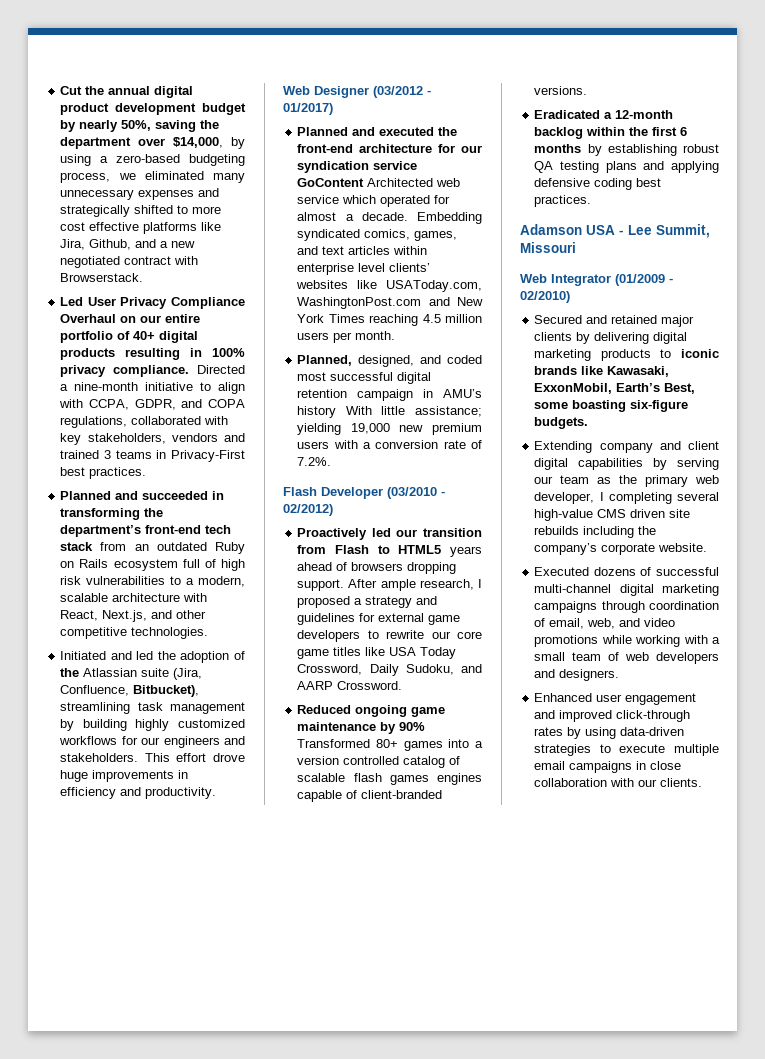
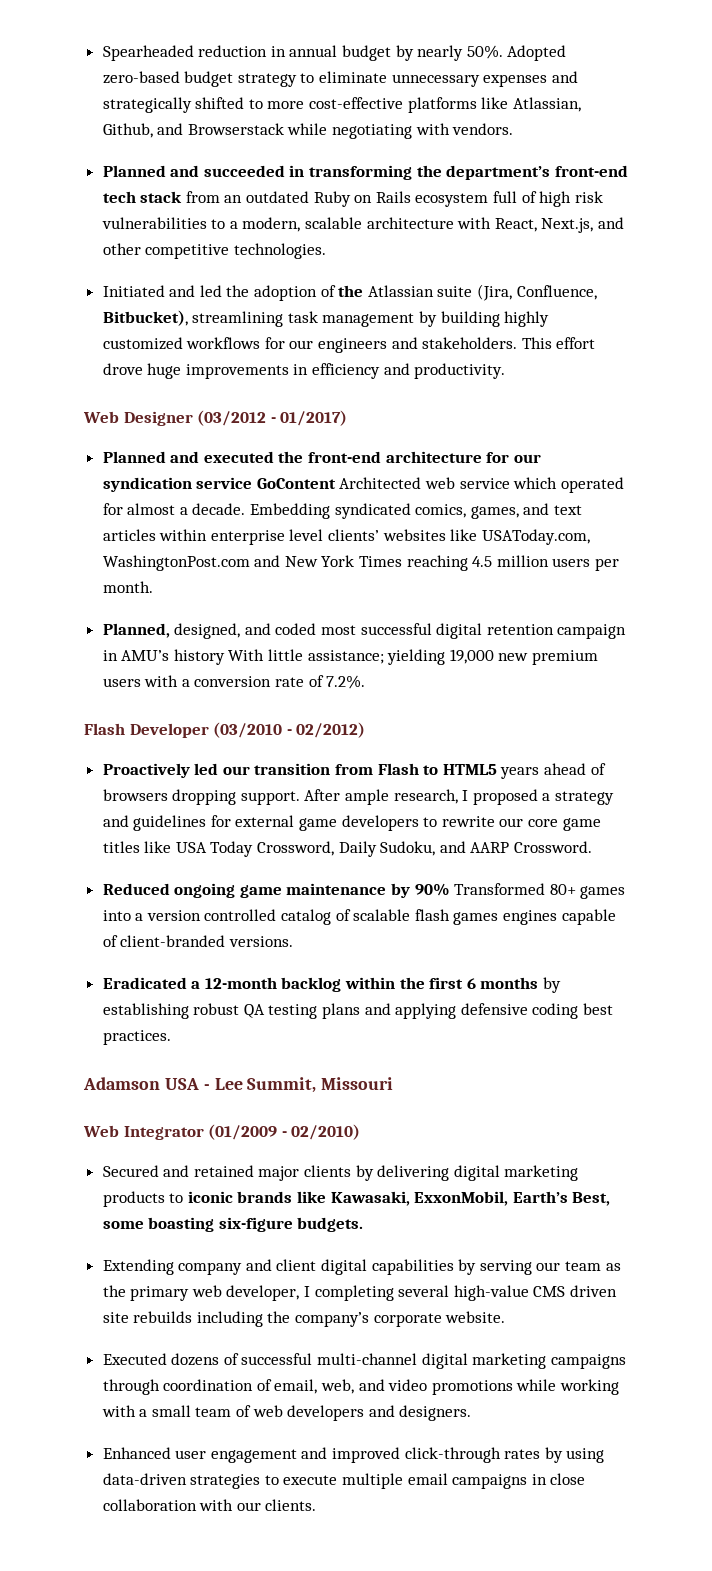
- Cut the annual digital product development budget by nearly 50%, saving the department over $14,000, by using a zero-based budgeting process, we eliminated many unnecessary expenses and strategically shifted to more cost effective platforms like Jira, Github, and a new negotiated contract with Browserstack.
- Led User Privacy Compliance Overhaul on our entire portfolio of 40+ digital products resulting in 100% privacy compliance. Directed a nine-month initiative to align with CCPA, GDPR, and COPA regulations, collaborated with key stakeholders, vendors and trained 3 teams in Privacy-First best practices.
+ Spearheaded reduction in annual budget by nearly 50%. Adopted zero-based budget strategy to eliminate unnecessary expenses and strategically shifted to more cost-effective platforms like Atlassian, Github, and Browserstack while negotiating with vendors.

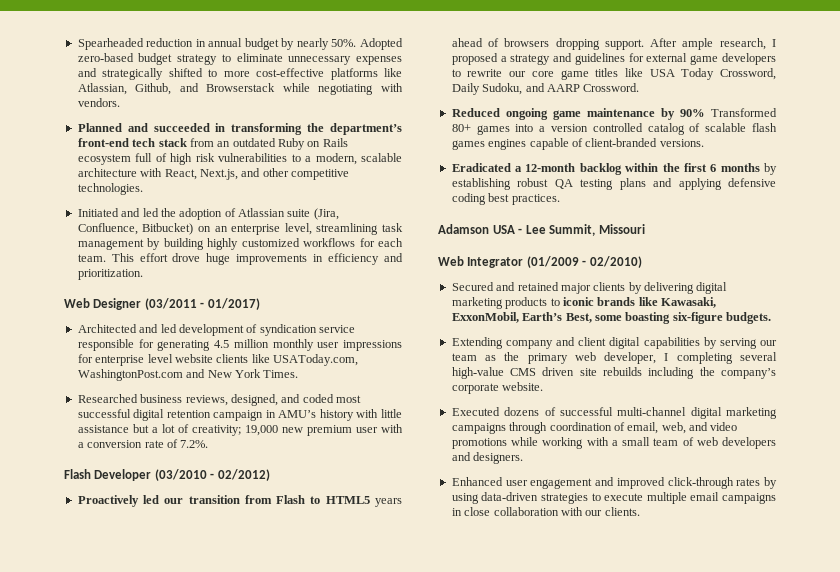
- Initiated and led the adoption of the Atlassian suite (Jira, Confluence, Bitbucket), streamlining task management by building highly customized workflows for our engineers and stakeholders.
+ Initiated and led the adoption of Atlassian suite (Jira, Confluence, Bitbucket) on an enterprise level, streamlining task management by building highly customized workflows for each team.
- This effort drove huge improvements in efficiency and productivity.
+ This effort drove huge improvements in efficiency and prioritization.
- Web Designer (03/2012 - 01/2017)
+ Web Designer (03/2011 - 01/2017)
- Planned and executed the front-end architecture for our syndication service GoContent Architected web service which operated for almost a decade. Embedding syndicated comics, games, and text articles within enterprise level clients’ websites like USAToday.com, WashingtonPost.com and New York Times reaching 4.5 million users per month.
- Planned, designed, and coded most successful digital retention campaign in AMU’s history With little assistance; yielding 19,000 new premium users with a conversion rate of 7.2%.
+ Architected and led development of syndication service responsible for generating 4.5 million monthly user impressions for enterprise level website clients like USAToday.com, WashingtonPost.com and New York Times.
+ Researched business reviews, designed, and coded most successful digital retention campaign in AMU’s history with little assistance but a lot of creativity; 19,000 new premium user with a conversion rate of 7.2%.

